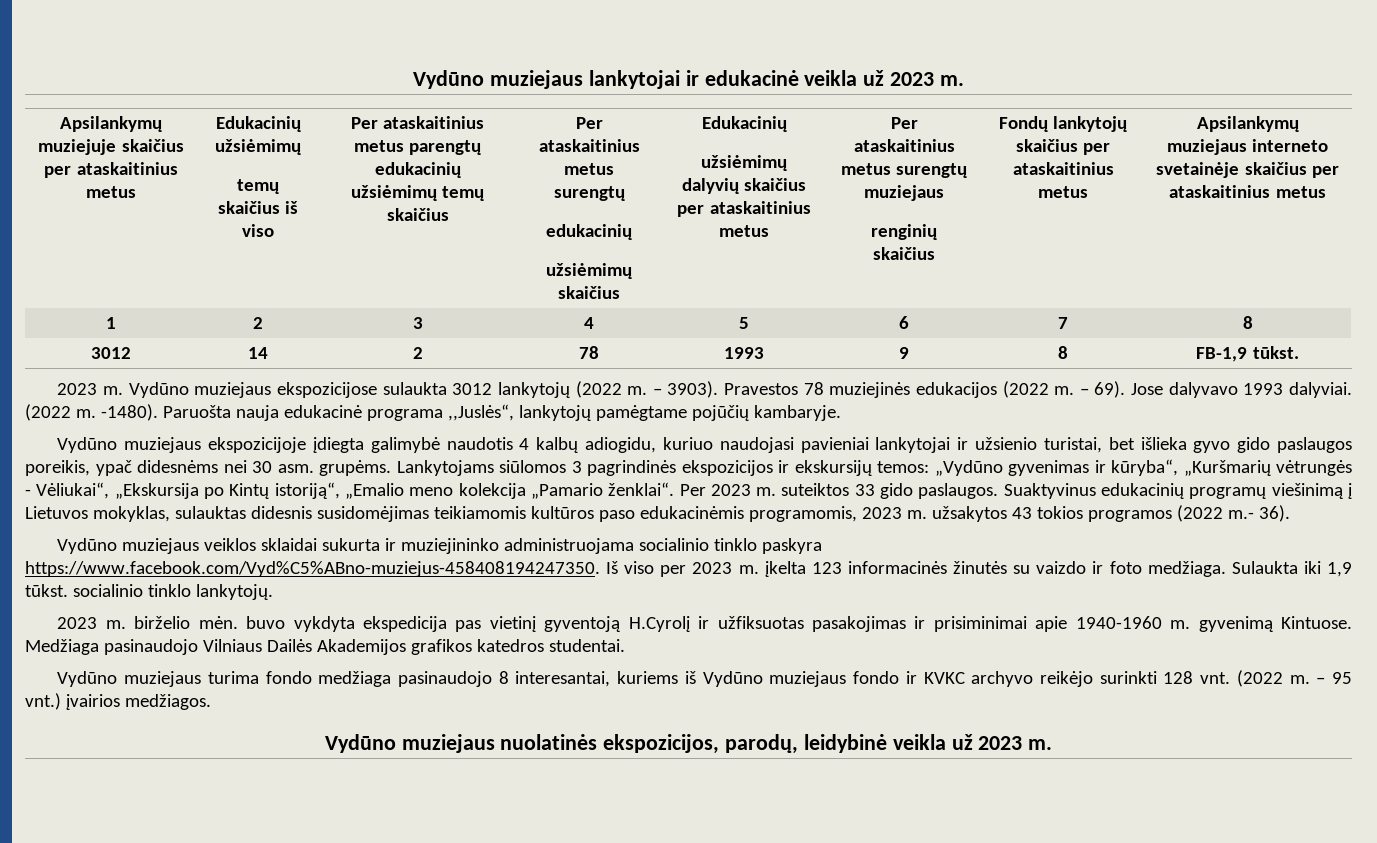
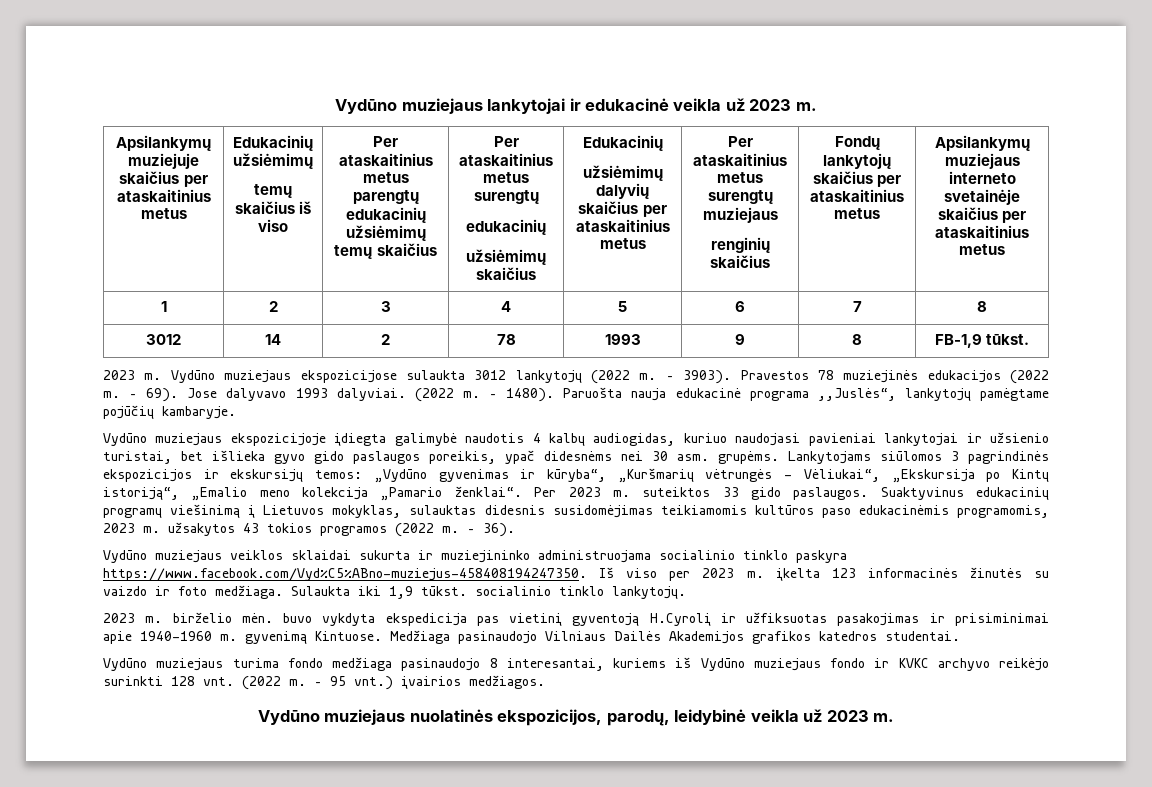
- -1480).
+ – 1480).
- Vydūno muziejaus ekspozicijoje įdiegta galimybė naudotis 4 kalbų adiogidu, kuriuo naudojasi pavieniai lankytojai ir užsienio turistai, bet išlieka gyvo gido paslaugos poreikis, ypač didesnėms nei 30 asm. grupėms.
+ Vydūno muziejaus ekspozicijoje įdiegta galimybė naudotis 4 kalbų audiogidas, kuriuo naudojasi pavieniai lankytojai ir užsienio turistai, bet išlieka gyvo gido paslaugos poreikis, ypač didesnėms nei 30 asm. grupėms.
- Suaktyvinus edukacinių programų viešinimą į Lietuvos mokyklas, sulauktas didesnis susidomėjimas teikiamomis kultūros paso edukacinėmis programomis, 2023 m. užsakytos 43 tokios programos (2022 m.- 36).
+ Suaktyvinus edukacinių programų viešinimą į Lietuvos mokyklas, sulauktas didesnis susidomėjimas teikiamomis kultūros paso edukacinėmis programomis, 2023 m. užsakytos 43 tokios programos (2022 m. – 36).

